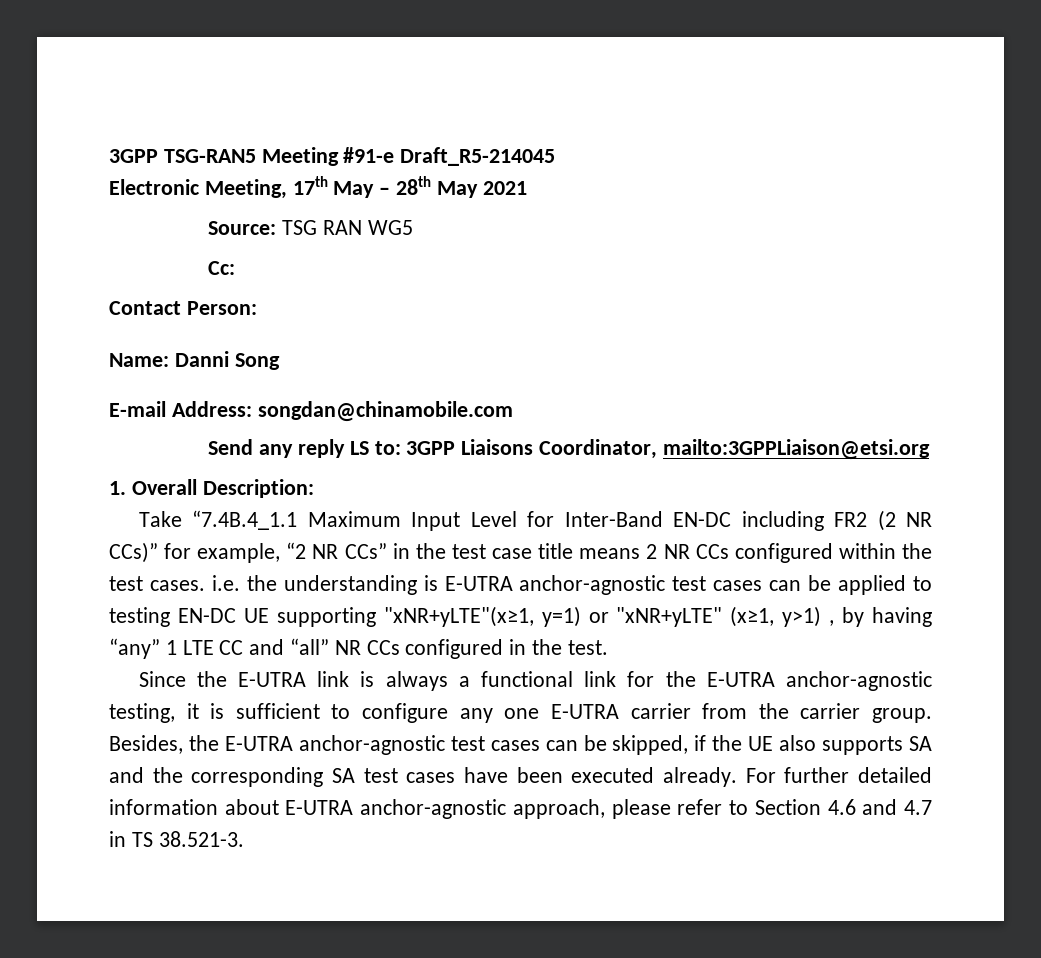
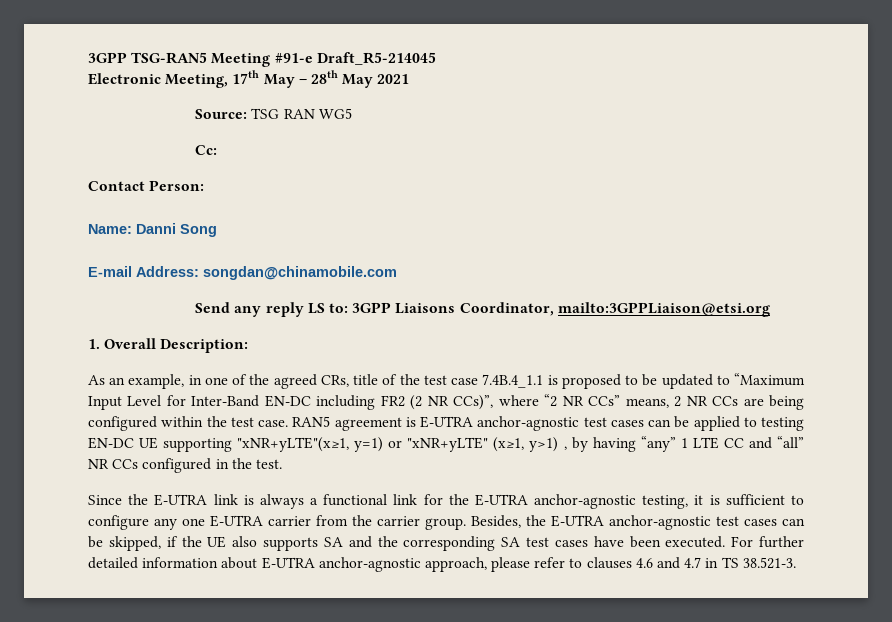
- Take “7.4B.4_1.1 Maximum Input Level for Inter-Band EN-DC including FR2 (2 NR CCs)” for example, “2 NR CCs” in the test case title means 2 NR CCs configured within the test cases. i.e. the understanding is E-UTRA anchor-agnostic test cases can be applied to testing EN-DC UE supporting "xNR+yLTE"(x≥1, y=1) or "xNR+yLTE" (x≥1, y>1) , by having “any” 1 LTE CC and “all” NR CCs configured in the test.
+ As an example, in one of the agreed CRs, title of the test case 7.4B.4_1.1 is proposed to be updated to “Maximum Input Level for Inter-Band EN-DC including FR2 (2 NR CCs)”, where “2 NR CCs” means, 2 NR CCs are being configured within the test case. RAN5 agreement is E-UTRA anchor-agnostic test cases can be applied to testing EN-DC UE supporting "xNR+yLTE"(x≥1, y=1) or "xNR+yLTE" (x≥1, y>1) , by having “any” 1 LTE CC and “all” NR CCs configured in the test.
- Besides, the E-UTRA anchor-agnostic test cases can be skipped, if the UE also supports SA and the corresponding SA test cases have been executed already.
+ Besides, the E-UTRA anchor-agnostic test cases can be skipped, if the UE also supports SA and the corresponding SA test cases have been executed.
- For further detailed information about E-UTRA anchor-agnostic approach, please refer to Section 4.6 and 4.7 in TS 38.521-3.
+ For further detailed information about E-UTRA anchor-agnostic approach, please refer to clauses 4.6 and 4.7 in TS 38.521-3.

